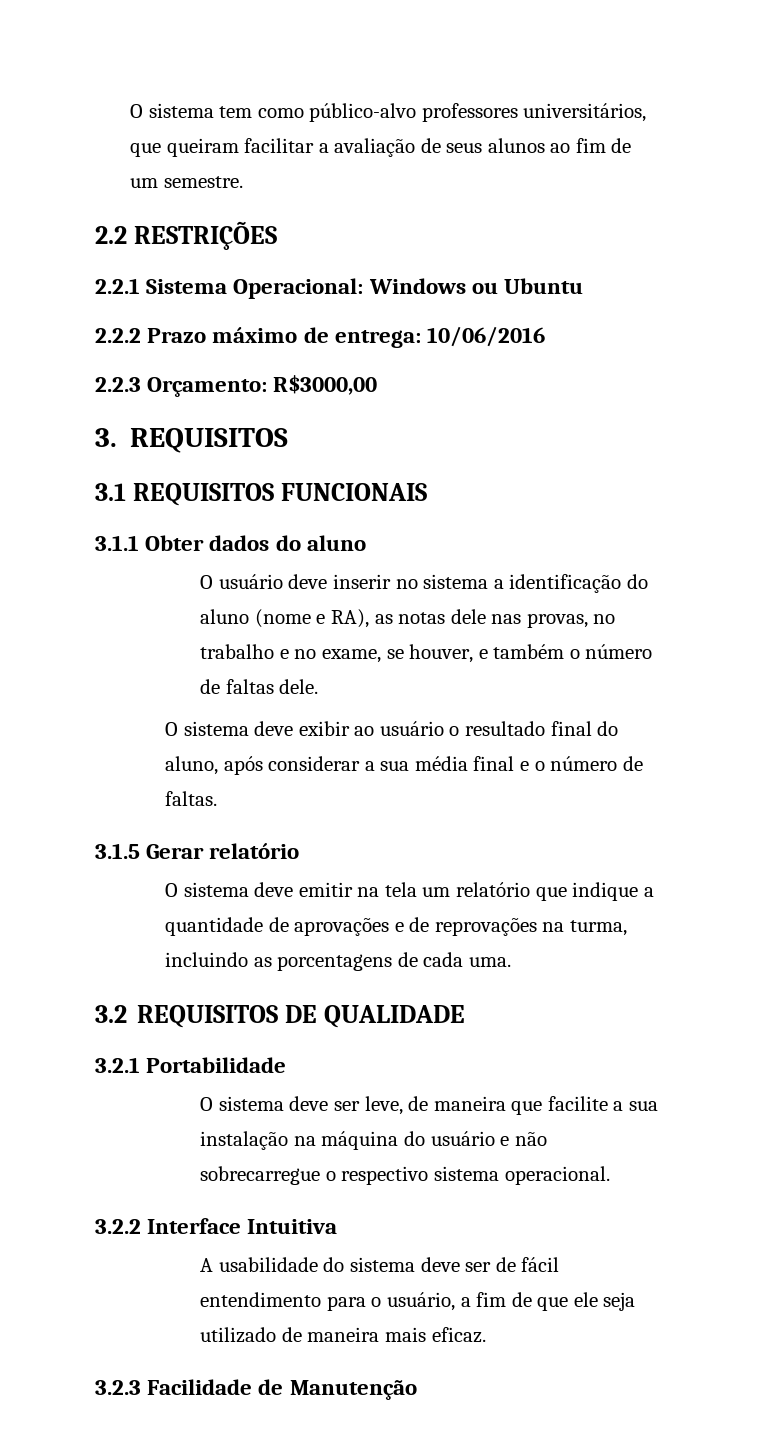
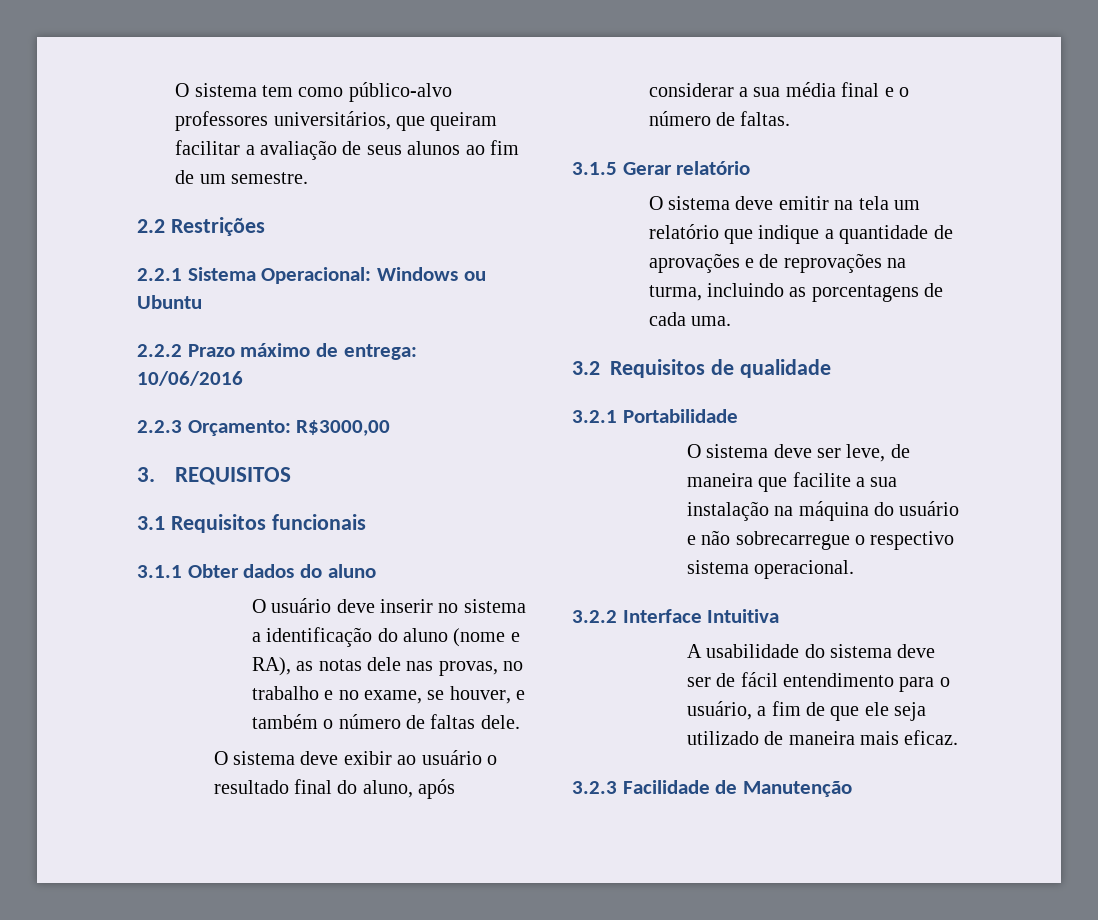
- 2.2 RESTRIÇÕES
+ 2.2 Restrições
- 3.1 REQUISITOS FUNCIONAIS
+ 3.1 Requisitos funcionais
- 3.2 REQUISITOS DE QUALIDADE
+ 3.2 Requisitos de qualidade

